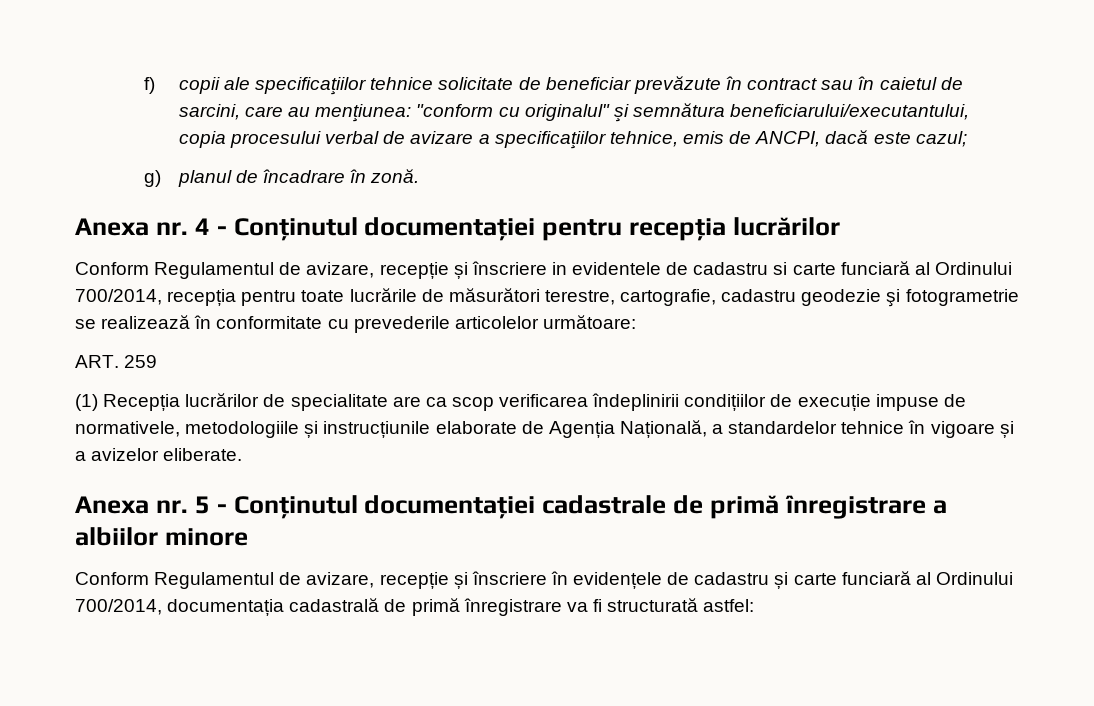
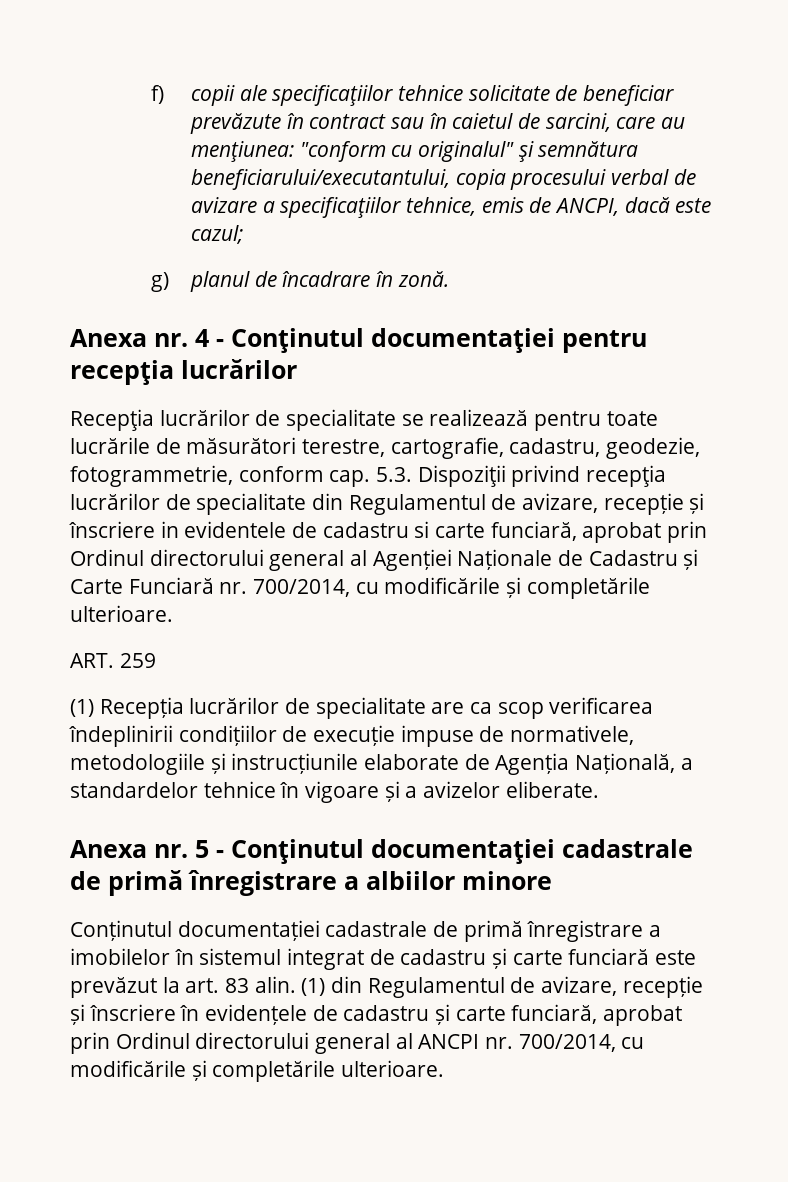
- Conform Regulamentul de avizare, recepție și înscriere in evidentele de cadastru si carte funciară al Ordinului 700/2014, recepția pentru toate lucrările de măsurători terestre, cartografie, cadastru geodezie şi fotogrametrie se realizează în conformitate cu prevederile articolelor următoare:
+ Recepţia lucrărilor de specialitate se realizează pentru toate lucrările de măsurători terestre, cartografie, cadastru, geodezie, fotogrammetrie, conform cap. 5.3. Dispoziţii privind recepţia lucrărilor de specialitate din Regulamentul de avizare, recepție și înscriere in evidentele de cadastru si carte funciară, aprobat prin Ordinul directorului general al Agenției Naționale de Cadastru și Carte Funciară nr. 700/2014, cu modificările și completările ulterioare.
- Conform Regulamentul de avizare, recepție și înscriere în evidențele de cadastru și carte funciară al Ordinului 700/2014, documentația cadastrală de primă înregistrare va fi structurată astfel:
+ Conținutul documentației cadastrale de primă înregistrare a imobilelor în sistemul integrat de cadastru și carte funciară este prevăzut la art. 83 alin. (1) din Regulamentul de avizare, recepție și înscriere în evidențele de cadastru și carte funciară, aprobat prin Ordinul directorului general al ANCPI nr. 700/2014, cu modificările și completările ulterioare.

